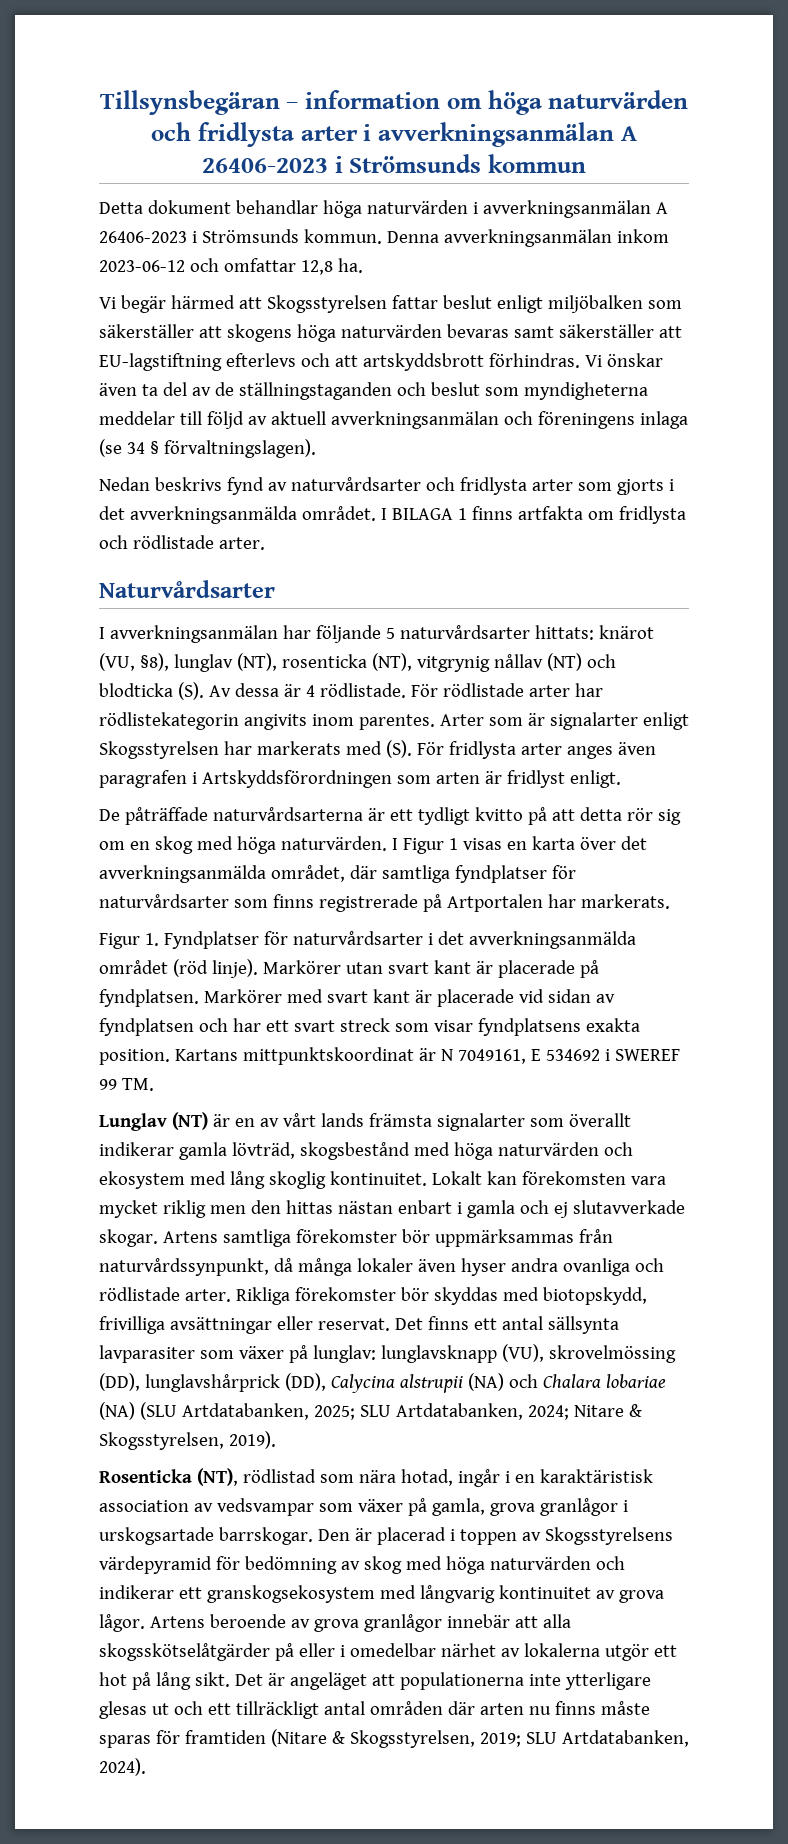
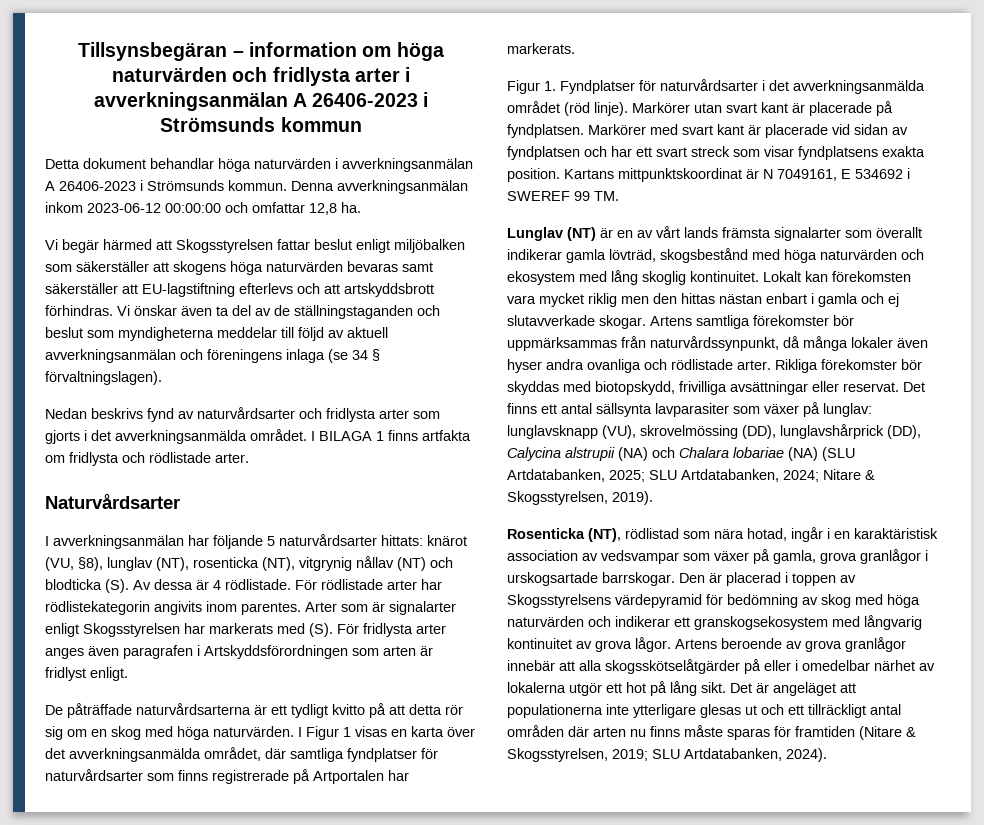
- Denna avverkningsanmälan inkom 2023-06-12 och omfattar 12,8 ha.
+ Denna avverkningsanmälan inkom 2023-06-12 00:00:00 och omfattar 12,8 ha.

